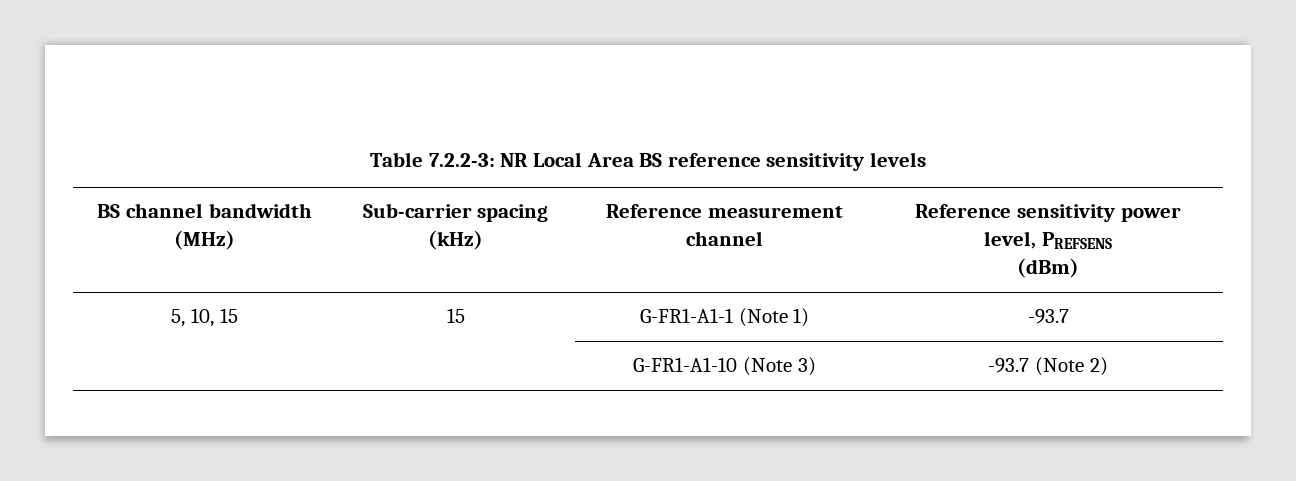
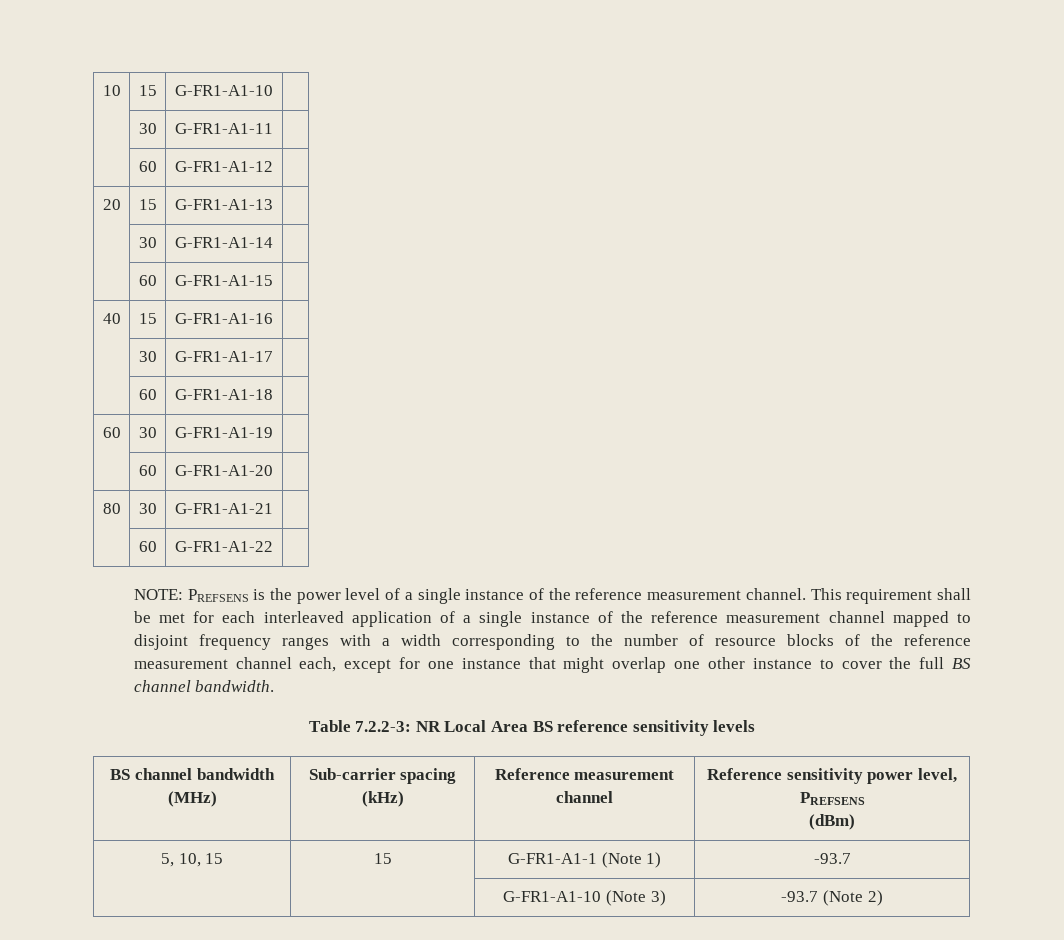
+ 10 | 15 | G-FR1-A1-10 |
+ | 30 | G-FR1-A1-11 |
+ | 60 | G-FR1-A1-12 |
+ 20 | 15 | G-FR1-A1-13 |
+ | 30 | G-FR1-A1-14 |
+ | 60 | G-FR1-A1-15 |
+ 40 | 15 | G-FR1-A1-16 |
+ | 30 | G-FR1-A1-17 |
+ | 60 | G-FR1-A1-18 |
+ 60 | 30 | G-FR1-A1-19 |
+ | 60 | G-FR1-A1-20 |
+ 80 | 30 | G-FR1-A1-21 |
+ | 60 | G-FR1-A1-22 |
+ NOTE: PREFSENS is the power level of a single instance of the reference measurement channel. This requirement shall be met for each interleaved application of a single instance of the reference measurement channel mapped to disjoint frequency ranges with a width corresponding to the number of resource blocks of the reference measurement channel each, except for one instance that might overlap one other instance to cover the full BS channel bandwidth.

